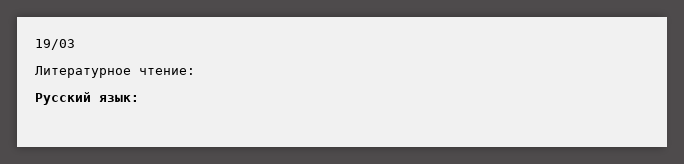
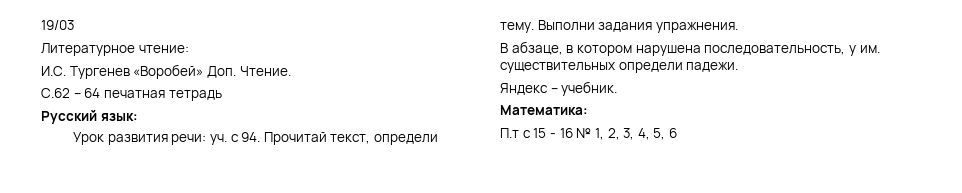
+ И.С. Тургенев «Воробей» Доп. Чтение.
+ С.62 – 64 печатная тетрадь
  Русский язык:
+ Урок развития речи: уч. с 94. Прочитай текст, определи тему. Выполни задания упражнения.
+ В абзаце, в котором нарушена последовательность, у им. существительных определи падежи.
+ Яндекс – учебник.
+ Математика:
+ П.т с 15 - 16 № 1, 2, 3, 4, 5, 6

